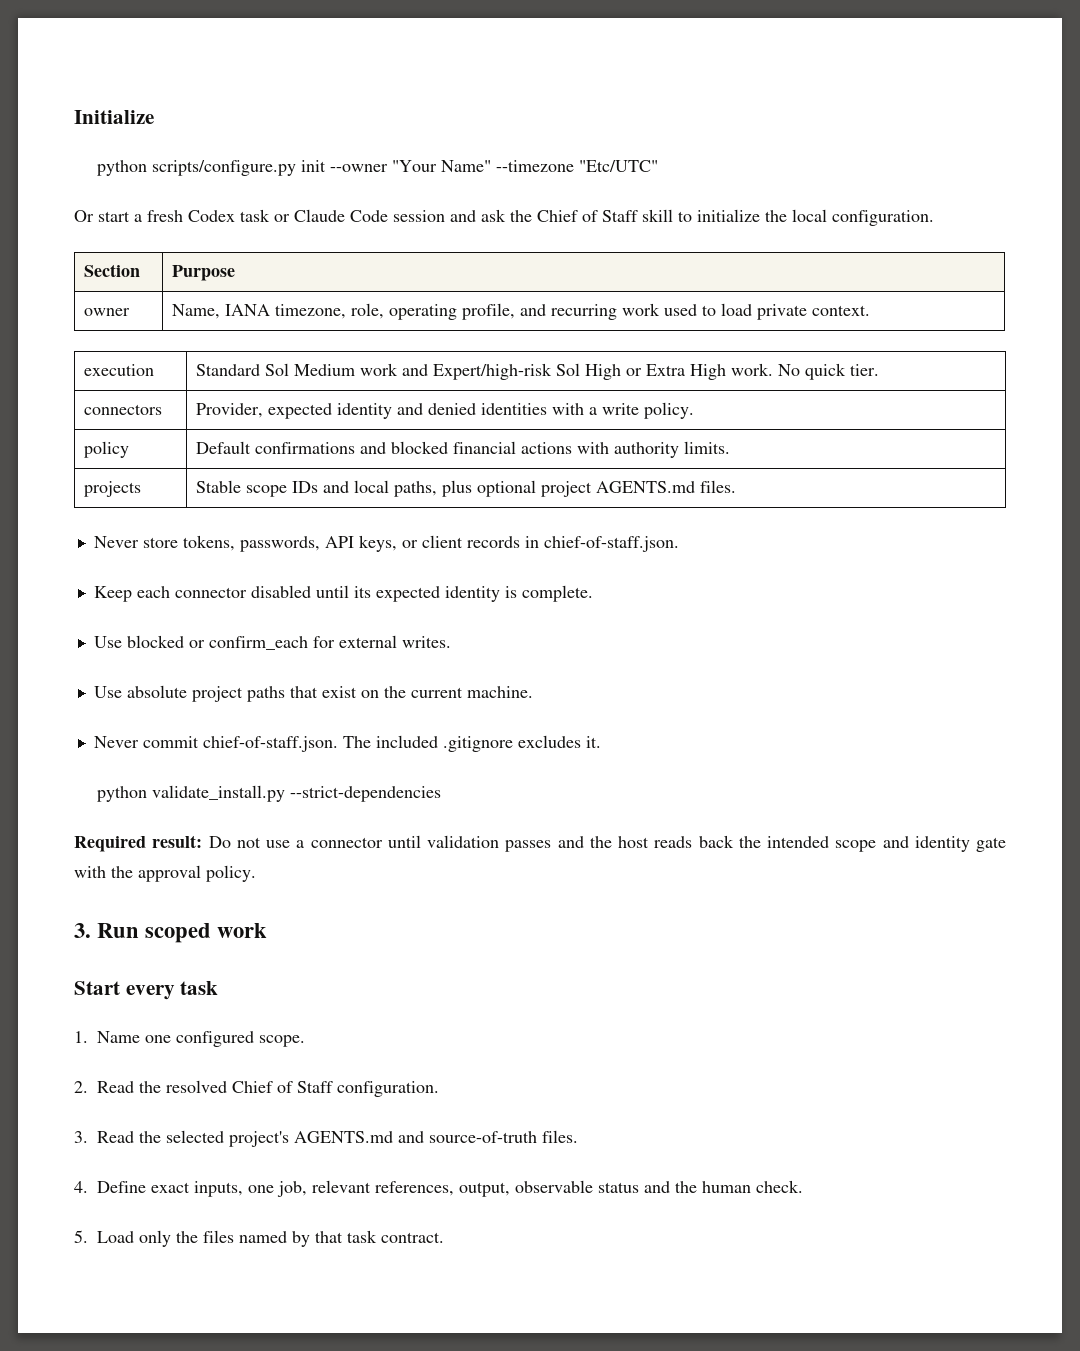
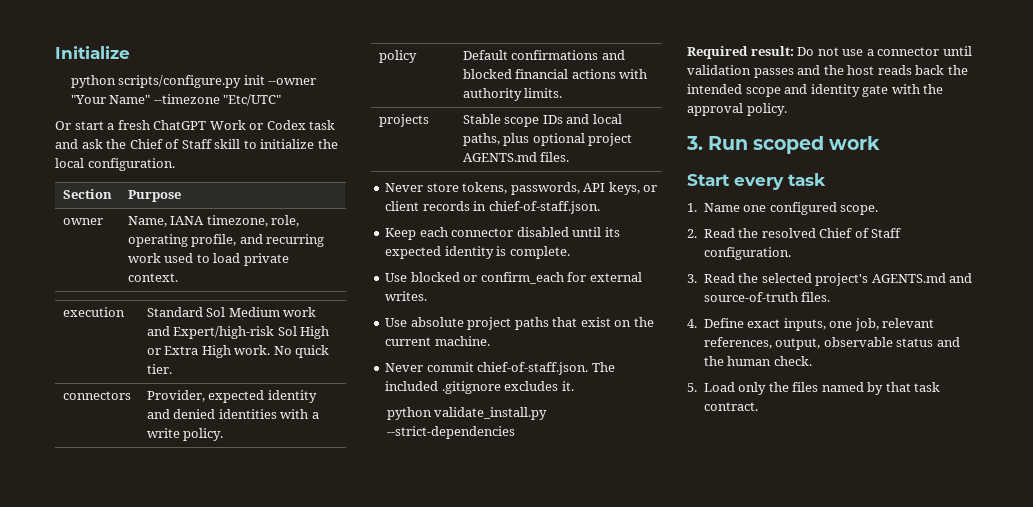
- Or start a fresh Codex task or Claude Code session and ask the Chief of Staff skill to initialize the local configuration.
+ Or start a fresh ChatGPT Work or Codex task and ask the Chief of Staff skill to initialize the local configuration.

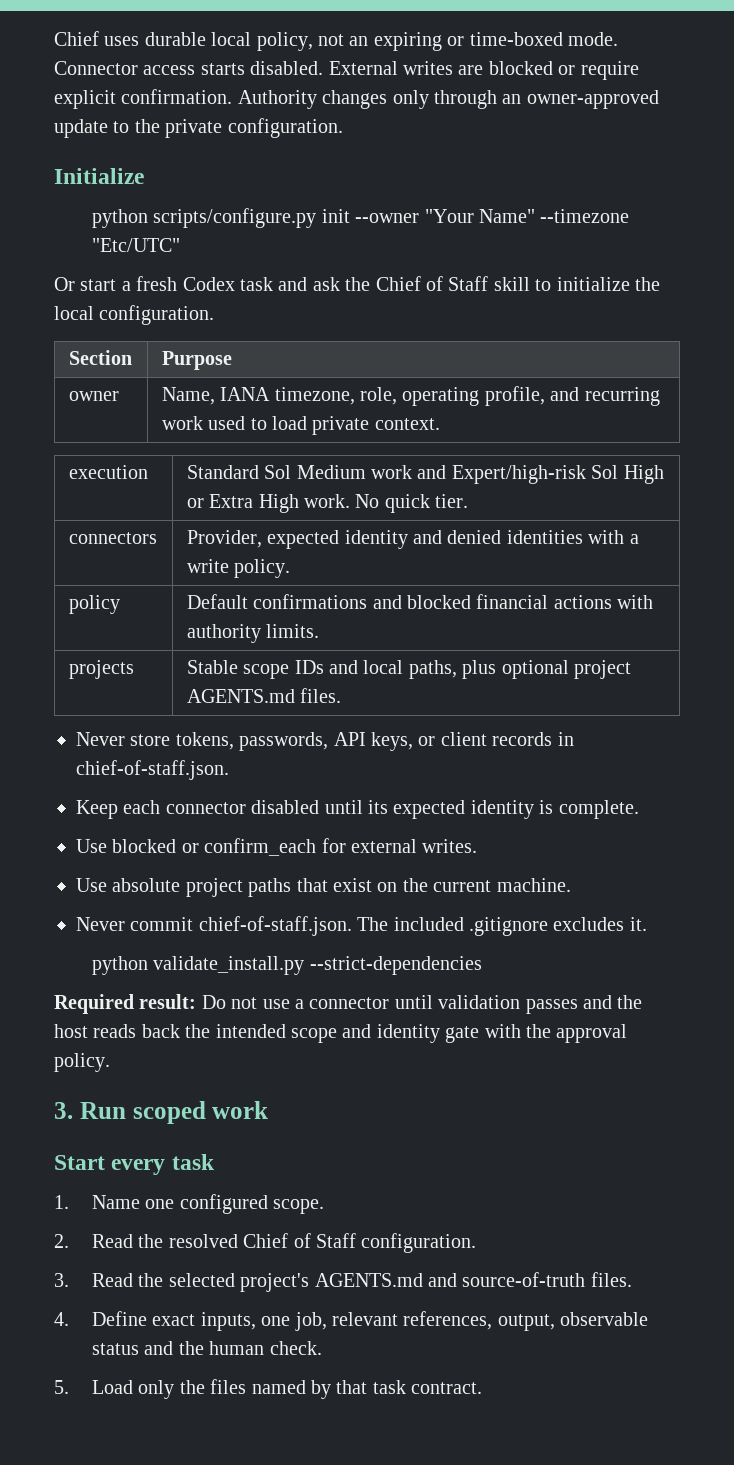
+ Chief uses durable local policy, not an expiring or time-boxed mode. Connector access starts disabled. External writes are blocked or require explicit confirmation. Authority changes only through an owner-approved update to the private configuration.
- Or start a fresh ChatGPT Work or Codex task and ask the Chief of Staff skill to initialize the local configuration.
+ Or start a fresh Codex task and ask the Chief of Staff skill to initialize the local configuration.

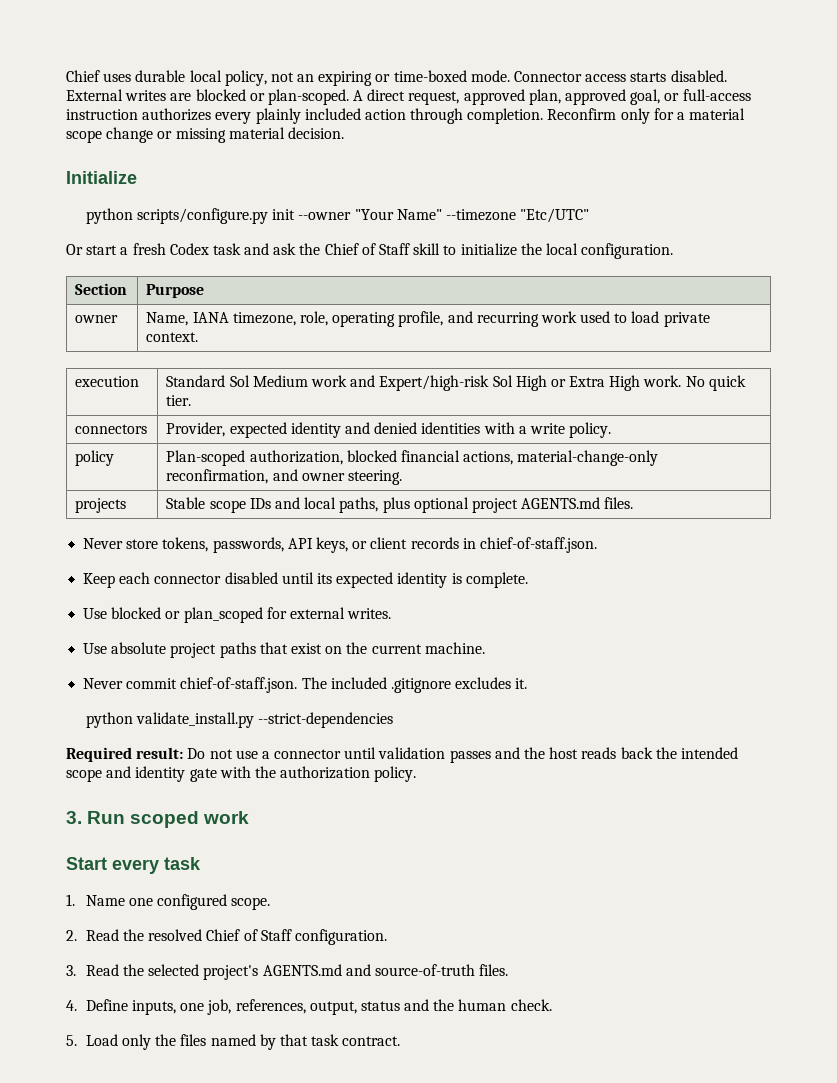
- External writes are blocked or require explicit confirmation. Authority changes only through an owner-approved update to the private configuration.
+ External writes are blocked or plan-scoped. A direct request, approved plan, approved goal, or full-access instruction authorizes every plainly included action through completion. Reconfirm only for a material scope change or missing material decision.
- policy | Default confirmations and blocked financial actions with authority limits.
+ policy | Plan-scoped authorization, blocked financial actions, material-change-only reconfirmation, and owner steering.
- Use blocked or confirm_each for external writes.
+ Use blocked or plan_scoped for external writes.
- Required result: Do not use a connector until validation passes and the host reads back the intended scope and identity gate with the approval policy.
+ Required result: Do not use a connector until validation passes and the host reads back the intended scope and identity gate with the authorization policy.
- 4. Define exact inputs, one job, relevant references, output, observable status and the human check.
+ 4. Define inputs, one job, references, output, status and the human check.

